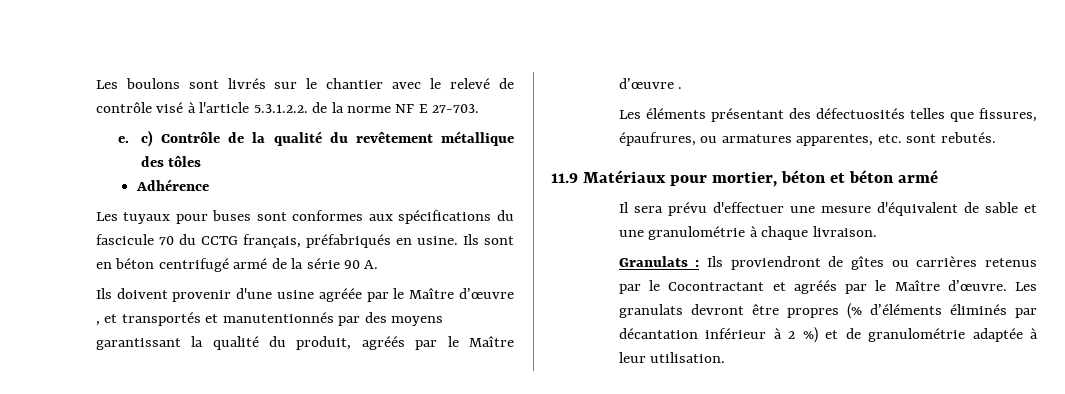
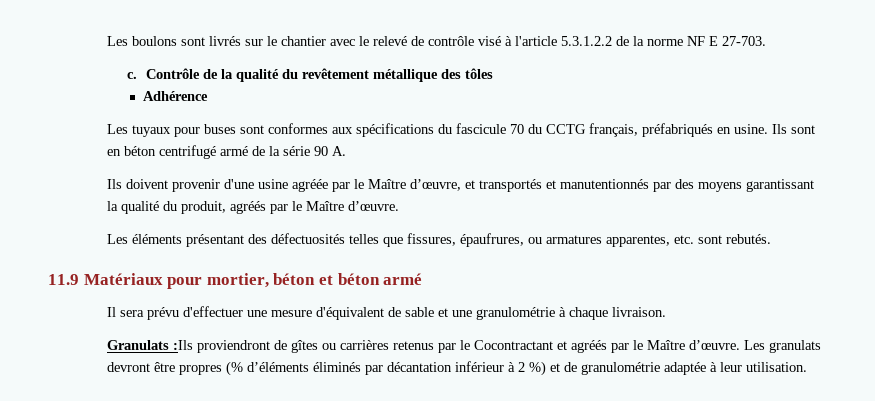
- Les boulons sont livrés sur le chantier avec le relevé de contrôle visé à l'article 5.3.1.2.2. de la norme NF E 27-703.
+ Les boulons sont livrés sur le chantier avec le relevé de contrôle visé à l'article 5.3.1.2.2 de la norme NF E 27-703.
- e. c) Contrôle de la qualité du revêtement métallique des tôles
+ c. Contrôle de la qualité du revêtement métallique des tôles
- Ils doivent provenir d'une usine agréée par le Maître d’œuvre , et transportés et manutentionnés par des moyens garantissant la qualité du produit, agréés par le Maître d’œuvre .
+ Ils doivent provenir d'une usine agréée par le Maître d’œuvre, et transportés et manutentionnés par des moyens garantissant la qualité du produit, agréés par le Maître d’œuvre.
- Granulats : Ils proviendront de gîtes ou carrières retenus par le Cocontractant et agréés par le Maître d’œuvre.
+ Granulats :Ils proviendront de gîtes ou carrières retenus par le Cocontractant et agréés par le Maître d’œuvre.

